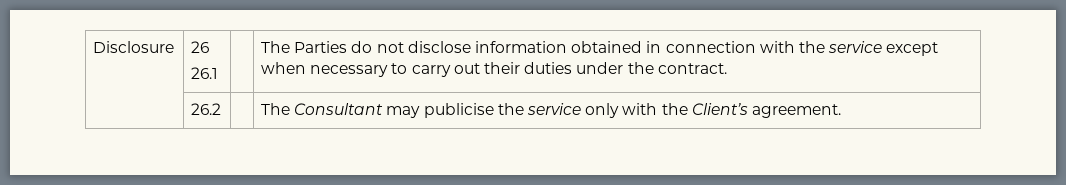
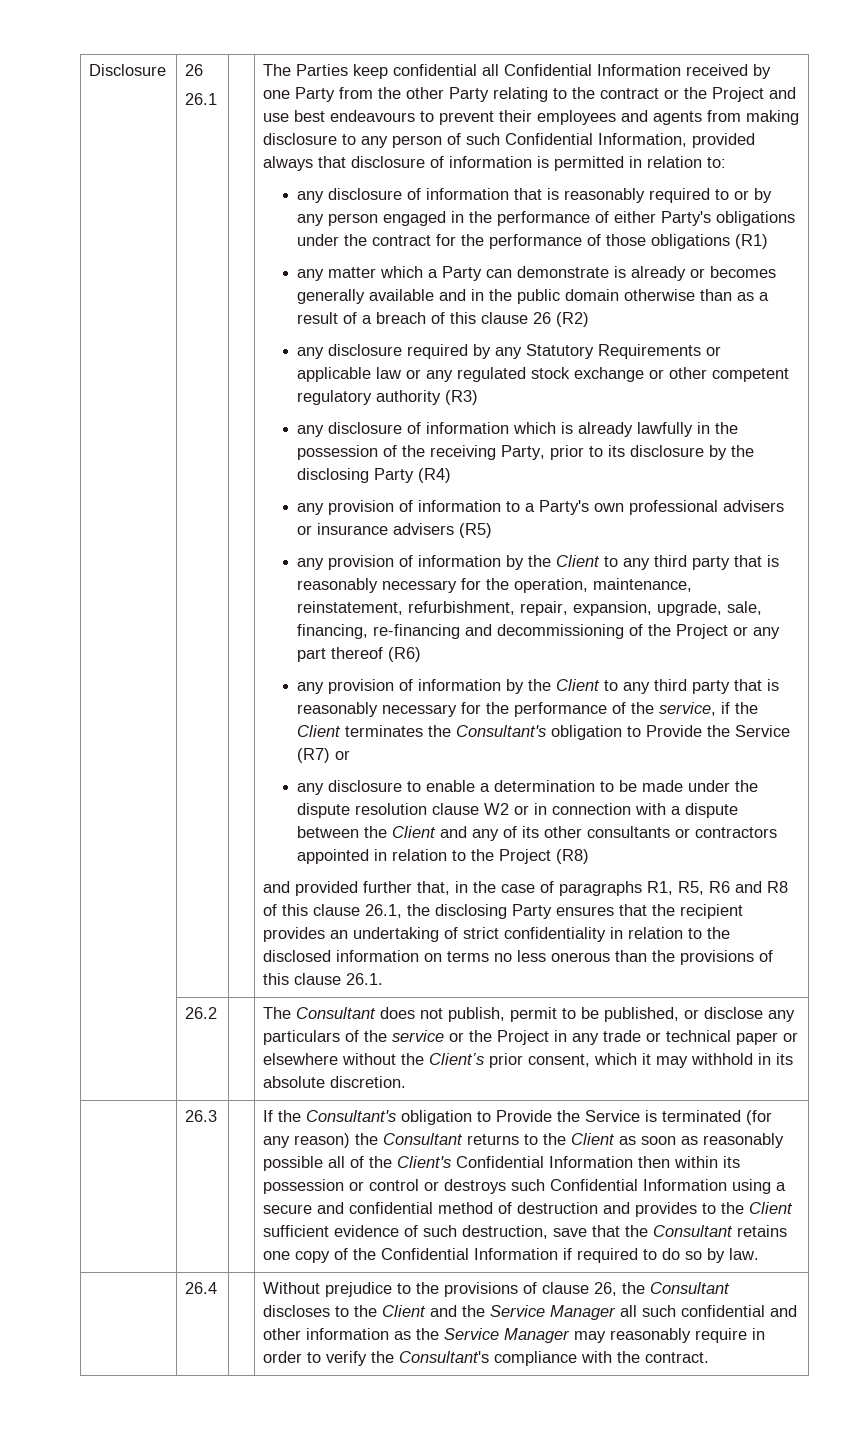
- The Parties do not disclose information obtained in connection with the service except when necessary to carry out their duties under the contract.
- | 26.2 | | The Consultant may publicise the service only with the Client’s agreement.
+ The Parties keep confidential all Confidential Information received by one Party from the other Party relating to the contract or the Project and use best endeavours to prevent their employees and agents from making disclosure to any person of such Confidential Information, provided always that disclosure of information is permitted in relation to:
+ any disclosure of information that is reasonably required to or by any person engaged in the performance of either Party's obligations under the contract for the performance of those obligations (R1)
+ any matter which a Party can demonstrate is already or becomes generally available and in the public domain otherwise than as a result of a breach of this clause 26 (R2)
+ any disclosure required by any Statutory Requirements or applicable law or any regulated stock exchange or other competent regulatory authority (R3)
+ any disclosure of information which is already lawfully in the possession of the receiving Party, prior to its disclosure by the disclosing Party (R4)
+ any provision of information to a Party's own professional advisers or insurance advisers (R5)
+ any provision of information by the Client to any third party that is reasonably necessary for the operation, maintenance, reinstatement, refurbishment, repair, expansion, upgrade, sale, financing, re-financing and decommissioning of the Project or any part thereof (R6)
+ any provision of information by the Client to any third party that is reasonably necessary for the performance of the service, if the Client terminates the Consultant's obligation to Provide the Service (R7) or
+ any disclosure to enable a determination to be made under the dispute resolution clause W2 or in connection with a dispute between the Client and any of its other consultants or contractors appointed in relation to the Project (R8)
+ and provided further that, in the case of paragraphs R1, R5, R6 and R8 of this clause 26.1, the disclosing Party ensures that the recipient provides an undertaking of strict confidentiality in relation to the disclosed information on terms no less onerous than the provisions of this clause 26.1.
+ | 26.2 | | The Consultant does not publish, permit to be published, or disclose any particulars of the service or the Project in any trade or technical paper or elsewhere without the Client’s prior consent, which it may withhold in its absolute discretion.
+ | 26.3 | | If the Consultant's obligation to Provide the Service is terminated (for any reason) the Consultant returns to the Client as soon as reasonably possible all of the Client's Confidential Information then within its possession or control or destroys such Confidential Information using a secure and confidential method of destruction and provides to the Client sufficient evidence of such destruction, save that the Consultant retains one copy of the Confidential Information if required to do so by law.
+ | 26.4 | | Without prejudice to the provisions of clause 26, the Consultant discloses to the Client and the Service Manager all such confidential and other information as the Service Manager may reasonably require in order to verify the Consultant's compliance with the contract.

